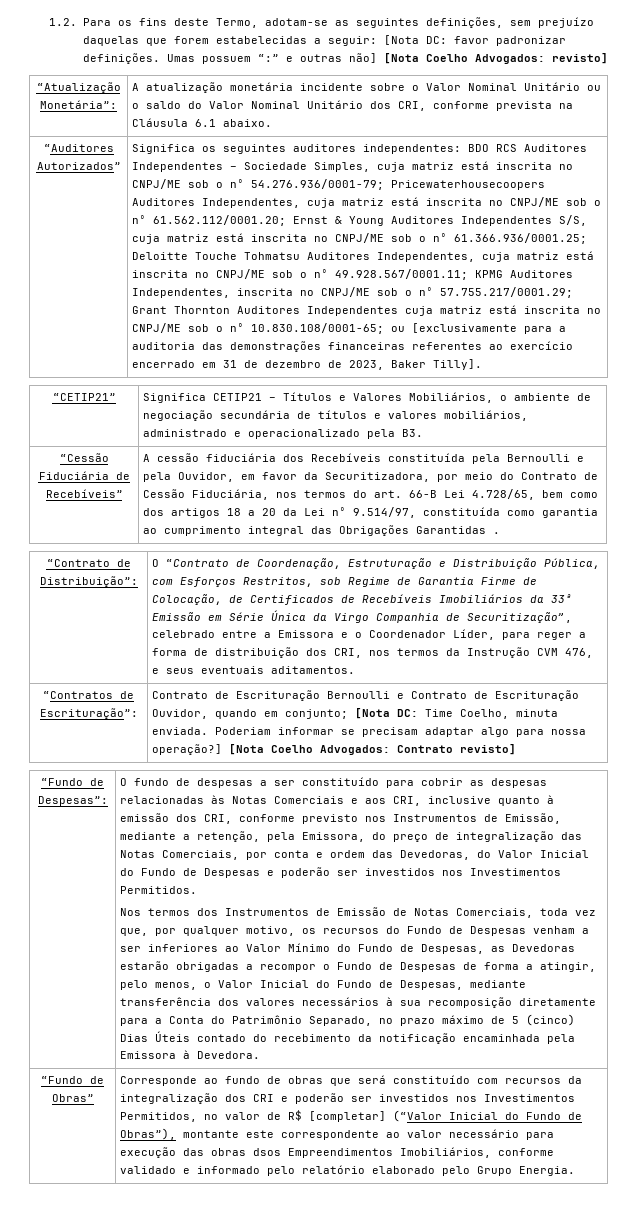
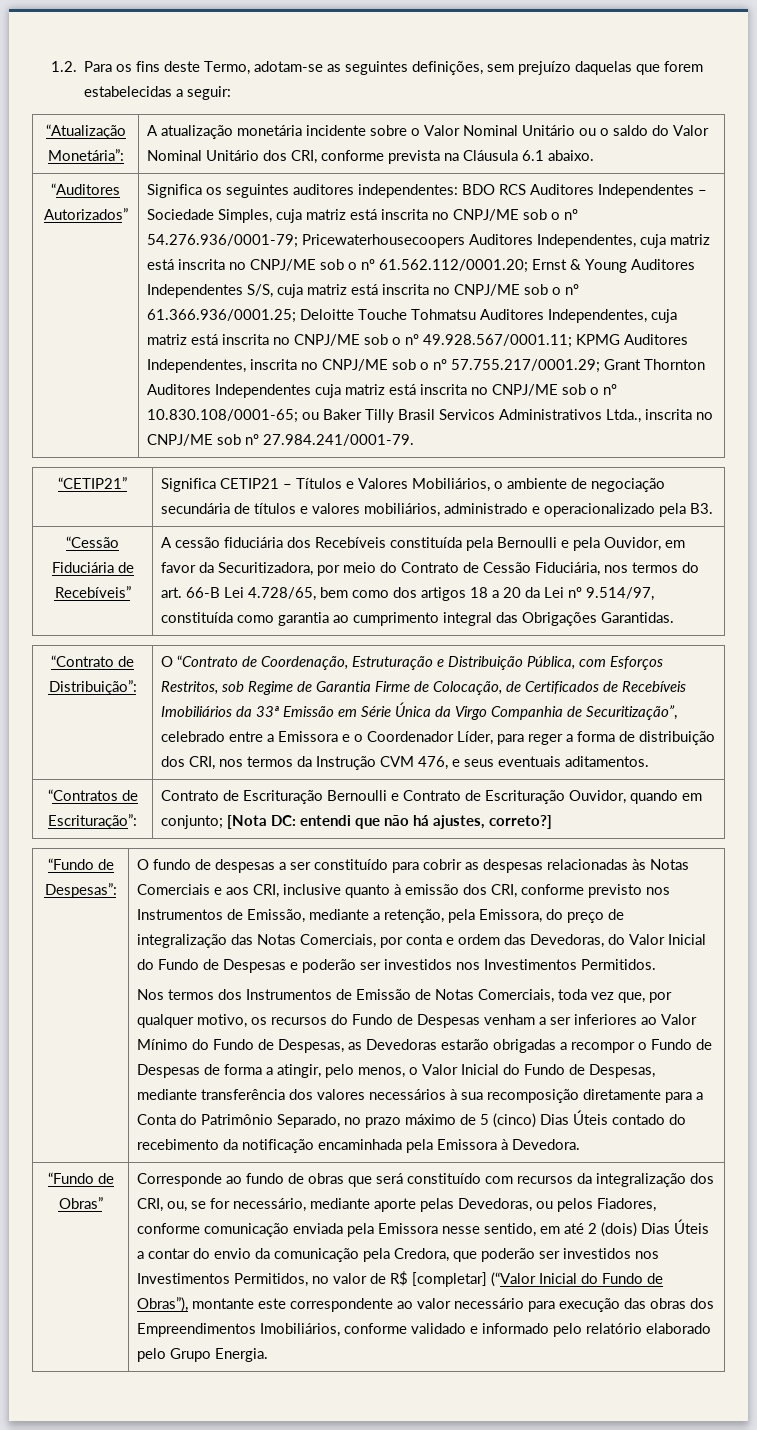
- 1.2. Para os fins deste Termo, adotam-se as seguintes definições, sem prejuízo daquelas que forem estabelecidas a seguir: [Nota DC: favor padronizar definições. Umas possuem “:” e outras não] [Nota Coelho Advogados: revisto]
+ 1.2. Para os fins deste Termo, adotam-se as seguintes definições, sem prejuízo daquelas que forem estabelecidas a seguir:
- ou [exclusivamente para a auditoria das demonstrações financeiras referentes ao exercício encerrado em 31 de dezembro de 2023, Baker Tilly].
+ ou Baker Tilly Brasil Servicos Administrativos Ltda., inscrita no CNPJ/ME sob nº 27.984.241/0001-79.
- A cessão fiduciária dos Recebíveis constituída pela Bernoulli e pela Ouvidor, em favor da Securitizadora, por meio do Contrato de Cessão Fiduciária, nos termos do art. 66-B Lei 4.728/65, bem como dos artigos 18 a 20 da Lei nº 9.514/97, constituída como garantia ao cumprimento integral das Obrigações Garantidas .
+ A cessão fiduciária dos Recebíveis constituída pela Bernoulli e pela Ouvidor, em favor da Securitizadora, por meio do Contrato de Cessão Fiduciária, nos termos do art. 66-B Lei 4.728/65, bem como dos artigos 18 a 20 da Lei nº 9.514/97, constituída como garantia ao cumprimento integral das Obrigações Garantidas.
- “Contratos de Escrituração”: | Contrato de Escrituração Bernoulli e Contrato de Escrituração Ouvidor, quando em conjunto; [Nota DC: Time Coelho, minuta enviada. Poderiam informar se precisam adaptar algo para nossa operação?] [Nota Coelho Advogados: Contrato revisto]
+ “Contratos de Escrituração”: | Contrato de Escrituração Bernoulli e Contrato de Escrituração Ouvidor, quando em conjunto; [Nota DC: entendi que não há ajustes, correto?]
- Corresponde ao fundo de obras que será constituído com recursos da integralização dos CRI e poderão ser investidos nos Investimentos Permitidos, no valor de R$ [completar] (“Valor Inicial do Fundo de Obras”), montante este correspondente ao valor necessário para execução das obras dsos Empreendimentos Imobiliários, conforme validado e informado pelo relatório elaborado pelo Grupo Energia.
+ Corresponde ao fundo de obras que será constituído com recursos da integralização dos CRI, ou, se for necessário, mediante aporte pelas Devedoras, ou pelos Fiadores, conforme comunicação enviada pela Emissora nesse sentido, em até 2 (dois) Dias Úteis a contar do envio da comunicação pela Credora, que poderão ser investidos nos Investimentos Permitidos, no valor de R$ [completar] (“Valor Inicial do Fundo de Obras”), montante este correspondente ao valor necessário para execução das obras dos Empreendimentos Imobiliários, conforme validado e informado pelo relatório elaborado pelo Grupo Energia.

